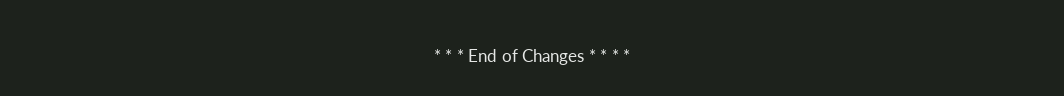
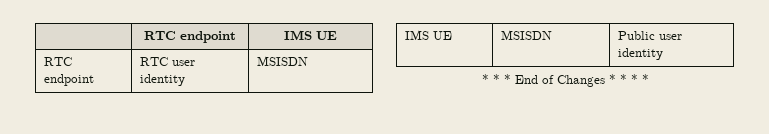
+ | RTC endpoint | IMS UE
+ RTC endpoint | RTC user identity | MSISDN
+ IMS UE | MSISDN | Public user identity

